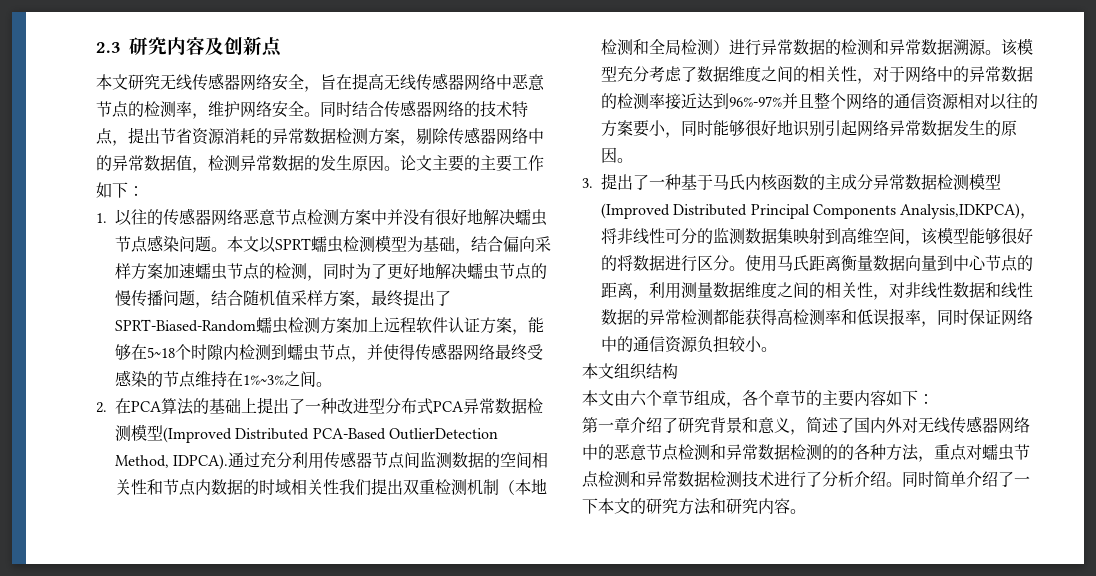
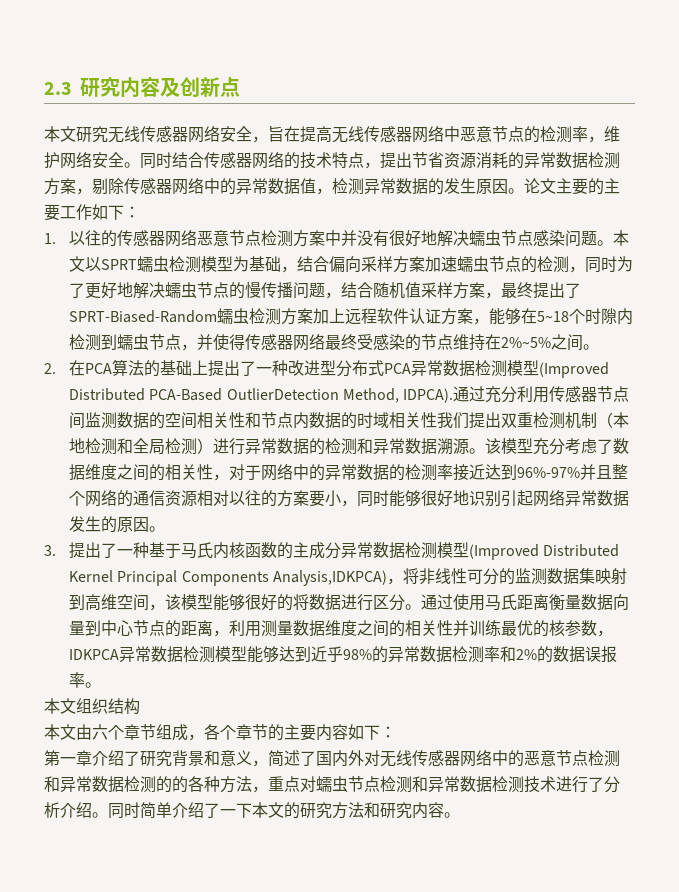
- 本文以SPRT蠕虫检测模型为基础，结合偏向采样方案加速蠕虫节点的检测，同时为了更好地解决蠕虫节点的慢传播问题，结合随机值采样方案，最终提出了SPRT-Biased-Random蠕虫检测方案加上远程软件认证方案，能够在5~18个时隙内检测到蠕虫节点，并使得传感器网络最终受感染的节点维持在1%~3%之间。
+ 本文以SPRT蠕虫检测模型为基础，结合偏向采样方案加速蠕虫节点的检测，同时为了更好地解决蠕虫节点的慢传播问题，结合随机值采样方案，最终提出了SPRT-Biased-Random蠕虫检测方案加上远程软件认证方案，能够在5~18个时隙内检测到蠕虫节点，并使得传感器网络最终受感染的节点维持在2%~5%之间。
- 3.提出了一种基于马氏内核函数的主成分异常数据检测模型(Improved Distributed Principal Components Analysis,IDKPCA)，将非线性可分的监测数据集映射到高维空间，该模型能够很好的将数据进行区分。
+ 3.提出了一种基于马氏内核函数的主成分异常数据检测模型(Improved Distributed Kernel Principal Components Analysis,IDKPCA)，将非线性可分的监测数据集映射到高维空间，该模型能够很好的将数据进行区分。
- 使用马氏距离衡量数据向量到中心节点的距离，利用测量数据维度之间的相关性，对非线性数据和线性数据的异常检测都能获得高检测率和低误报率，同时保证网络中的通信资源负担较小。
+ 通过使用马氏距离衡量数据向量到中心节点的距离，利用测量数据维度之间的相关性并训练最优的核参数，IDKPCA异常数据检测模型能够达到近乎98%的异常数据检测率和2%的数据误报率。

